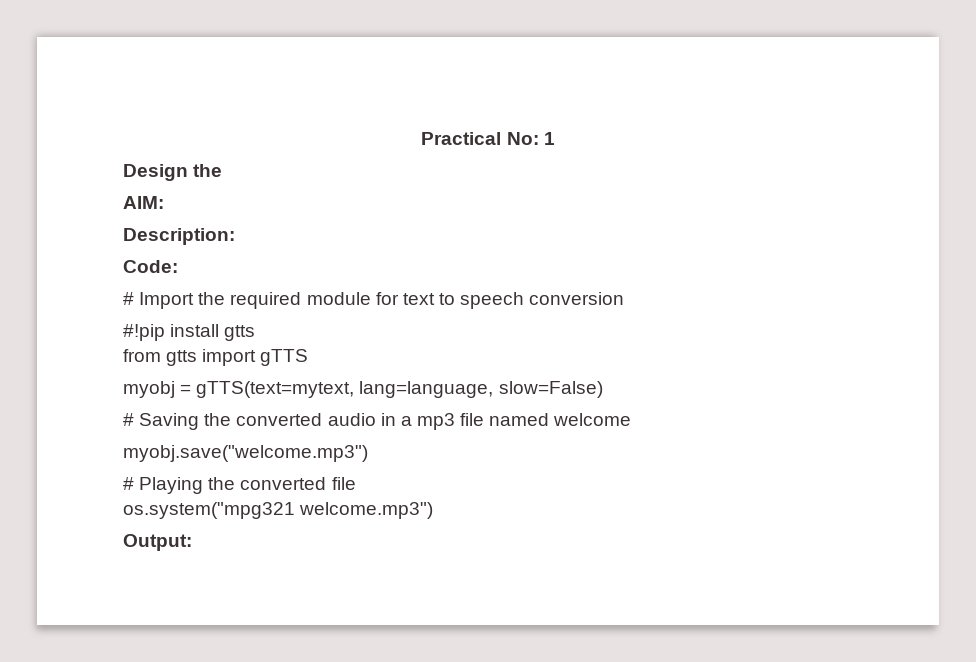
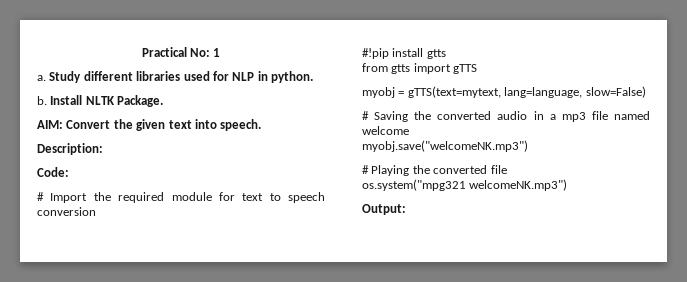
- Design the
- AIM:
+ a. Study different libraries used for NLP in python.
+ b. Install NLTK Package.
+ AIM: Convert the given text into speech.
- myobj.save("welcome.mp3")
+ myobj.save("welcomeNK.mp3")
- os.system("mpg321 welcome.mp3")
+ os.system("mpg321 welcomeNK.mp3")

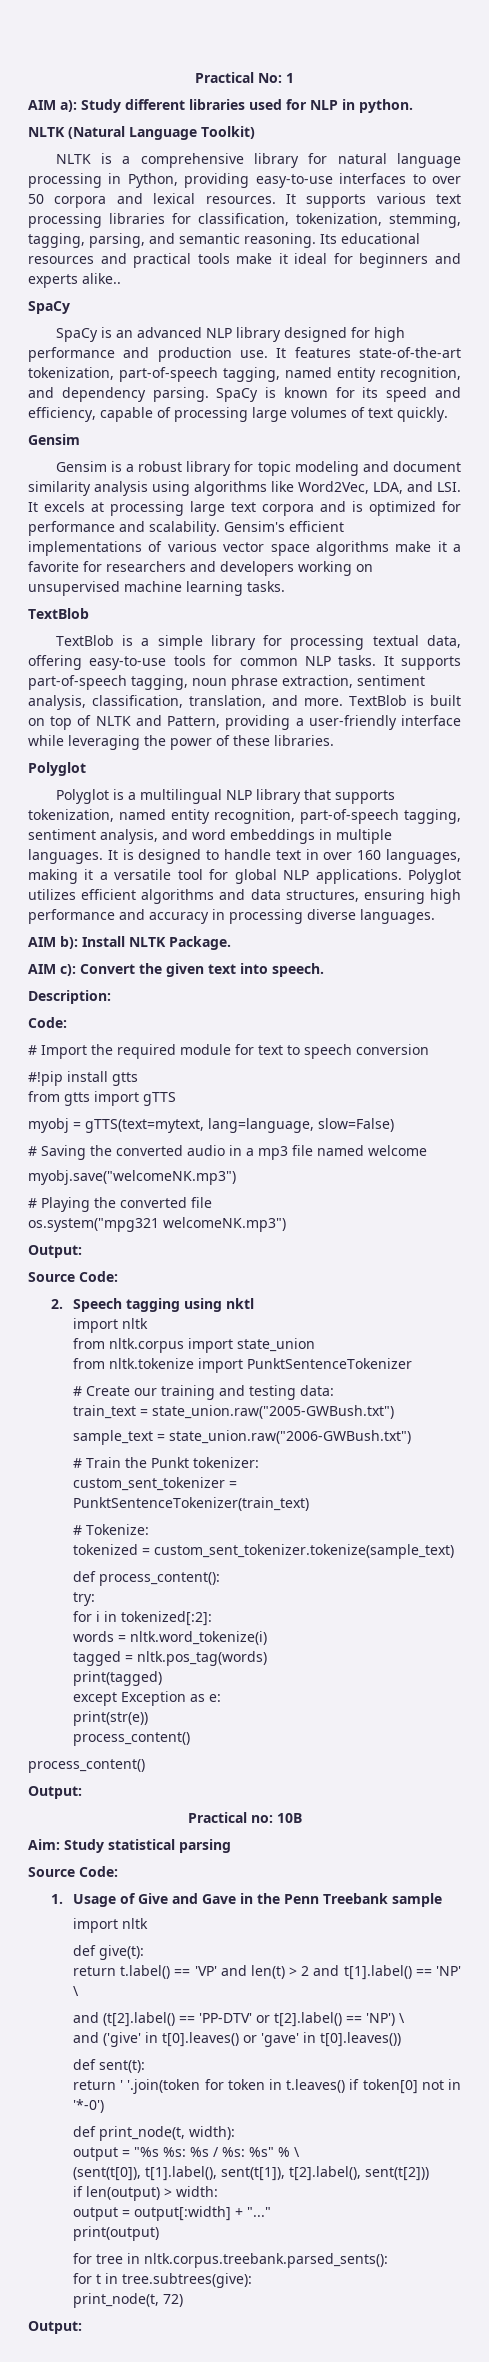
- a. Study different libraries used for NLP in python.
+ AIM a): Study different libraries used for NLP in python.
- b. Install NLTK Package.
+ NLTK (Natural Language Toolkit)
+ NLTK is a comprehensive library for natural language processing in Python, providing easy-to-use interfaces to over 50 corpora and lexical resources. It supports various text processing libraries for classification, tokenization, stemming, tagging, parsing, and semantic reasoning. Its educational resources and practical tools make it ideal for beginners and experts alike..
+ SpaCy
+ SpaCy is an advanced NLP library designed for high performance and production use. It features state-of-the-art tokenization, part-of-speech tagging, named entity recognition, and dependency parsing. SpaCy is known for its speed and efficiency, capable of processing large volumes of text quickly.
+ Gensim
+ Gensim is a robust library for topic modeling and document similarity analysis using algorithms like Word2Vec, LDA, and LSI. It excels at processing large text corpora and is optimized for performance and scalability. Gensim's efficient implementations of various vector space algorithms make it a favorite for researchers and developers working on unsupervised machine learning tasks.
+ TextBlob
+ TextBlob is a simple library for processing textual data, offering easy-to-use tools for common NLP tasks. It supports part-of-speech tagging, noun phrase extraction, sentiment analysis, classification, translation, and more. TextBlob is built on top of NLTK and Pattern, providing a user-friendly interface while leveraging the power of these libraries.
+ Polyglot
+ Polyglot is a multilingual NLP library that supports tokenization, named entity recognition, part-of-speech tagging, sentiment analysis, and word embeddings in multiple languages. It is designed to handle text in over 160 languages, making it a versatile tool for global NLP applications. Polyglot utilizes efficient algorithms and data structures, ensuring high performance and accuracy in processing diverse languages.
+ AIM b): Install NLTK Package.
- AIM: Convert the given text into speech.
+ AIM c): Convert the given text into speech.
  os.system("mpg321 welcomeNK.mp3")
+ Output:
+ Source Code:
+ 2. Speech tagging using nktl
+ import nltk
+ from nltk.corpus import state_union
+ from nltk.tokenize import PunktSentenceTokenizer
+ # Create our training and testing data:
+ train_text = state_union.raw("2005-GWBush.txt")
+ sample_text = state_union.raw("2006-GWBush.txt")
+ # Train the Punkt tokenizer:
+ custom_sent_tokenizer = PunktSentenceTokenizer(train_text)
+ # Tokenize:
+ tokenized = custom_sent_tokenizer.tokenize(sample_text)
+ def process_content():
+ try:
+ for i in tokenized[:2]:
+ words = nltk.word_tokenize(i)
+ tagged = nltk.pos_tag(words)
+ print(tagged)
+ except Exception as e:
+ print(str(e))
+ process_content()
+ process_content()
+ Output:
+ Practical no: 10B
+ Aim: Study statistical parsing
+ Source Code:
+ 1. Usage of Give and Gave in the Penn Treebank sample
+ import nltk
+ def give(t):
+ return t.label() == 'VP' and len(t) > 2 and t[1].label() == 'NP' \
+ and (t[2].label() == 'PP-DTV' or t[2].label() == 'NP') \
+ and ('give' in t[0].leaves() or 'gave' in t[0].leaves())
+ def sent(t):
+ return ' '.join(token for token in t.leaves() if token[0] not in '*-0')
+ def print_node(t, width):
+ output = "%s %s: %s / %s: %s" % \
+ (sent(t[0]), t[1].label(), sent(t[1]), t[2].label(), sent(t[2]))
+ if len(output) > width:
+ output = output[:width] + "..."
+ print(output)
+ for tree in nltk.corpus.treebank.parsed_sents():
+ for t in tree.subtrees(give):
+ print_node(t, 72)

